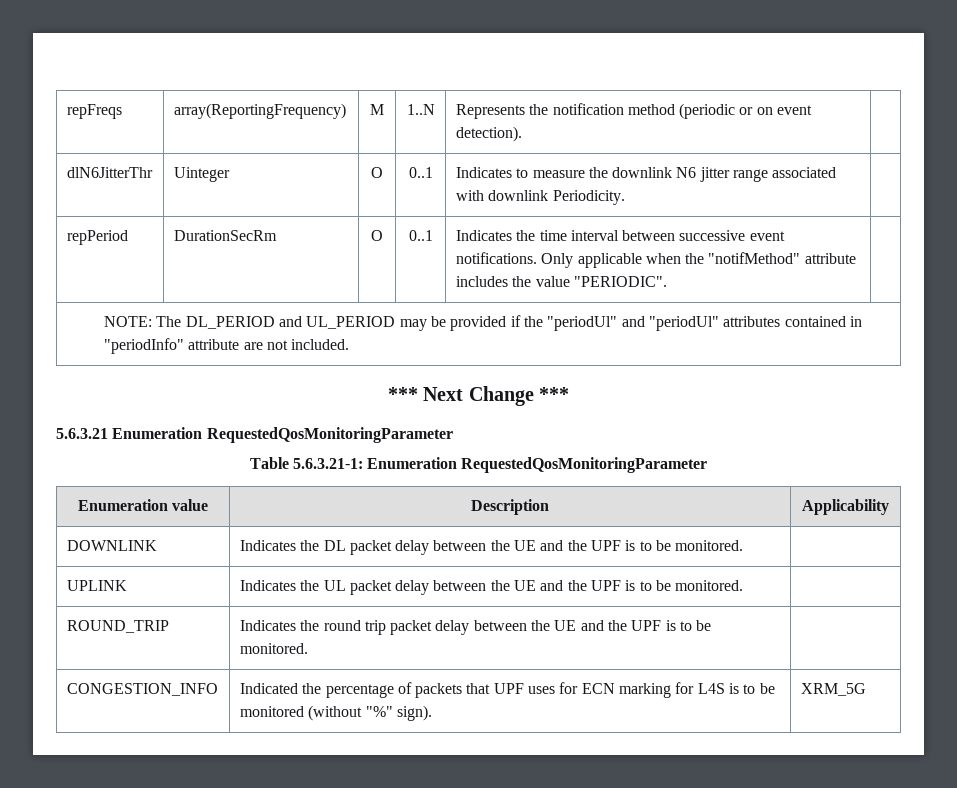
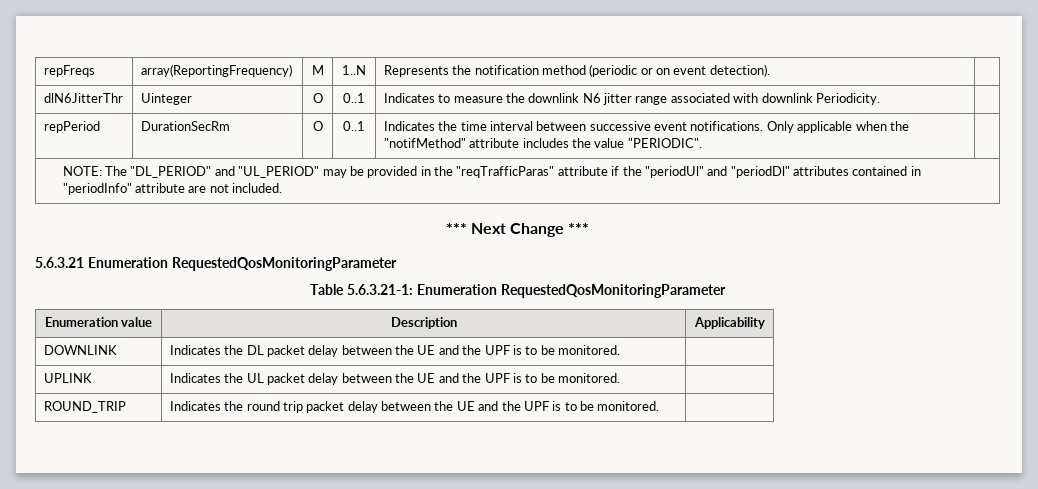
- NOTE: The DL_PERIOD and UL_PERIOD may be provided if the "periodUl" and "periodUl" attributes contained in "periodInfo" attribute are not included.
+ NOTE: The "DL_PERIOD" and "UL_PERIOD" may be provided in the "reqTrafficParas" attribute if the "periodUl" and "periodDl" attributes contained in "periodInfo" attribute are not included.
- CONGESTION_INFO | Indicated the percentage of packets that UPF uses for ECN marking for L4S is to be monitored (without "%" sign). | XRM_5G

